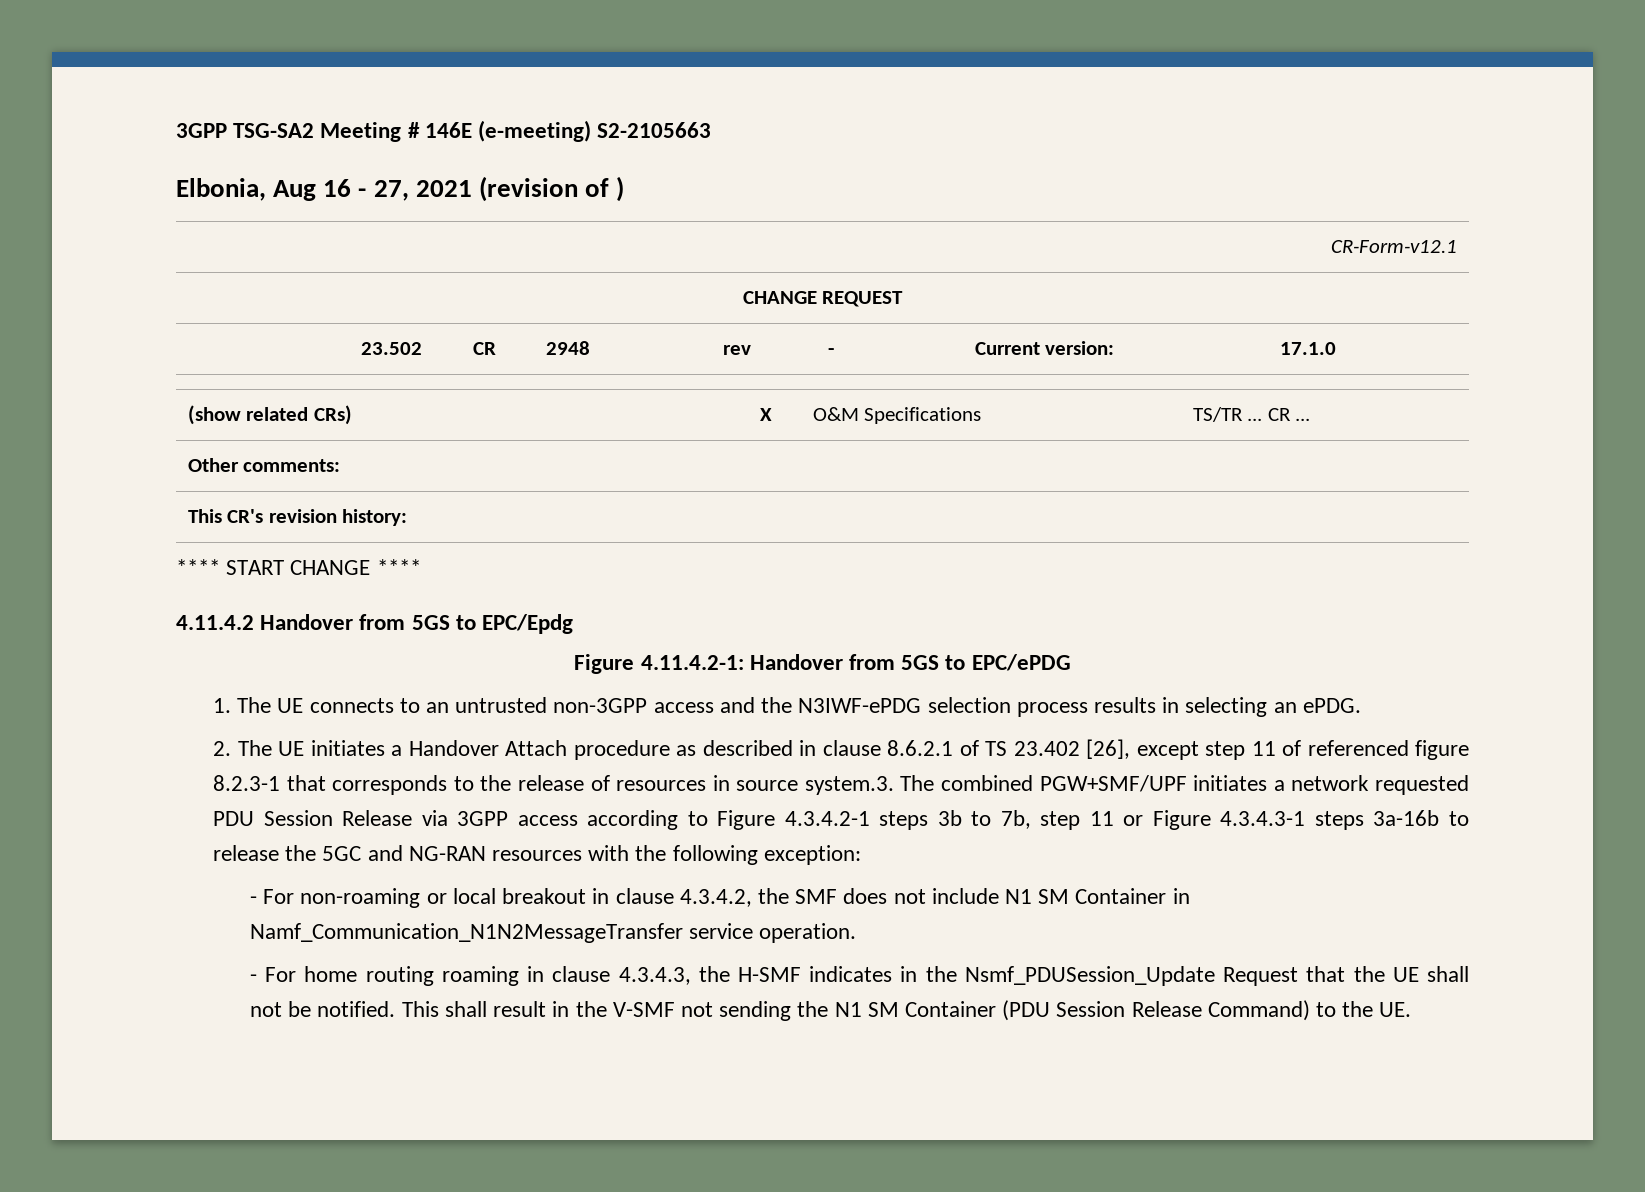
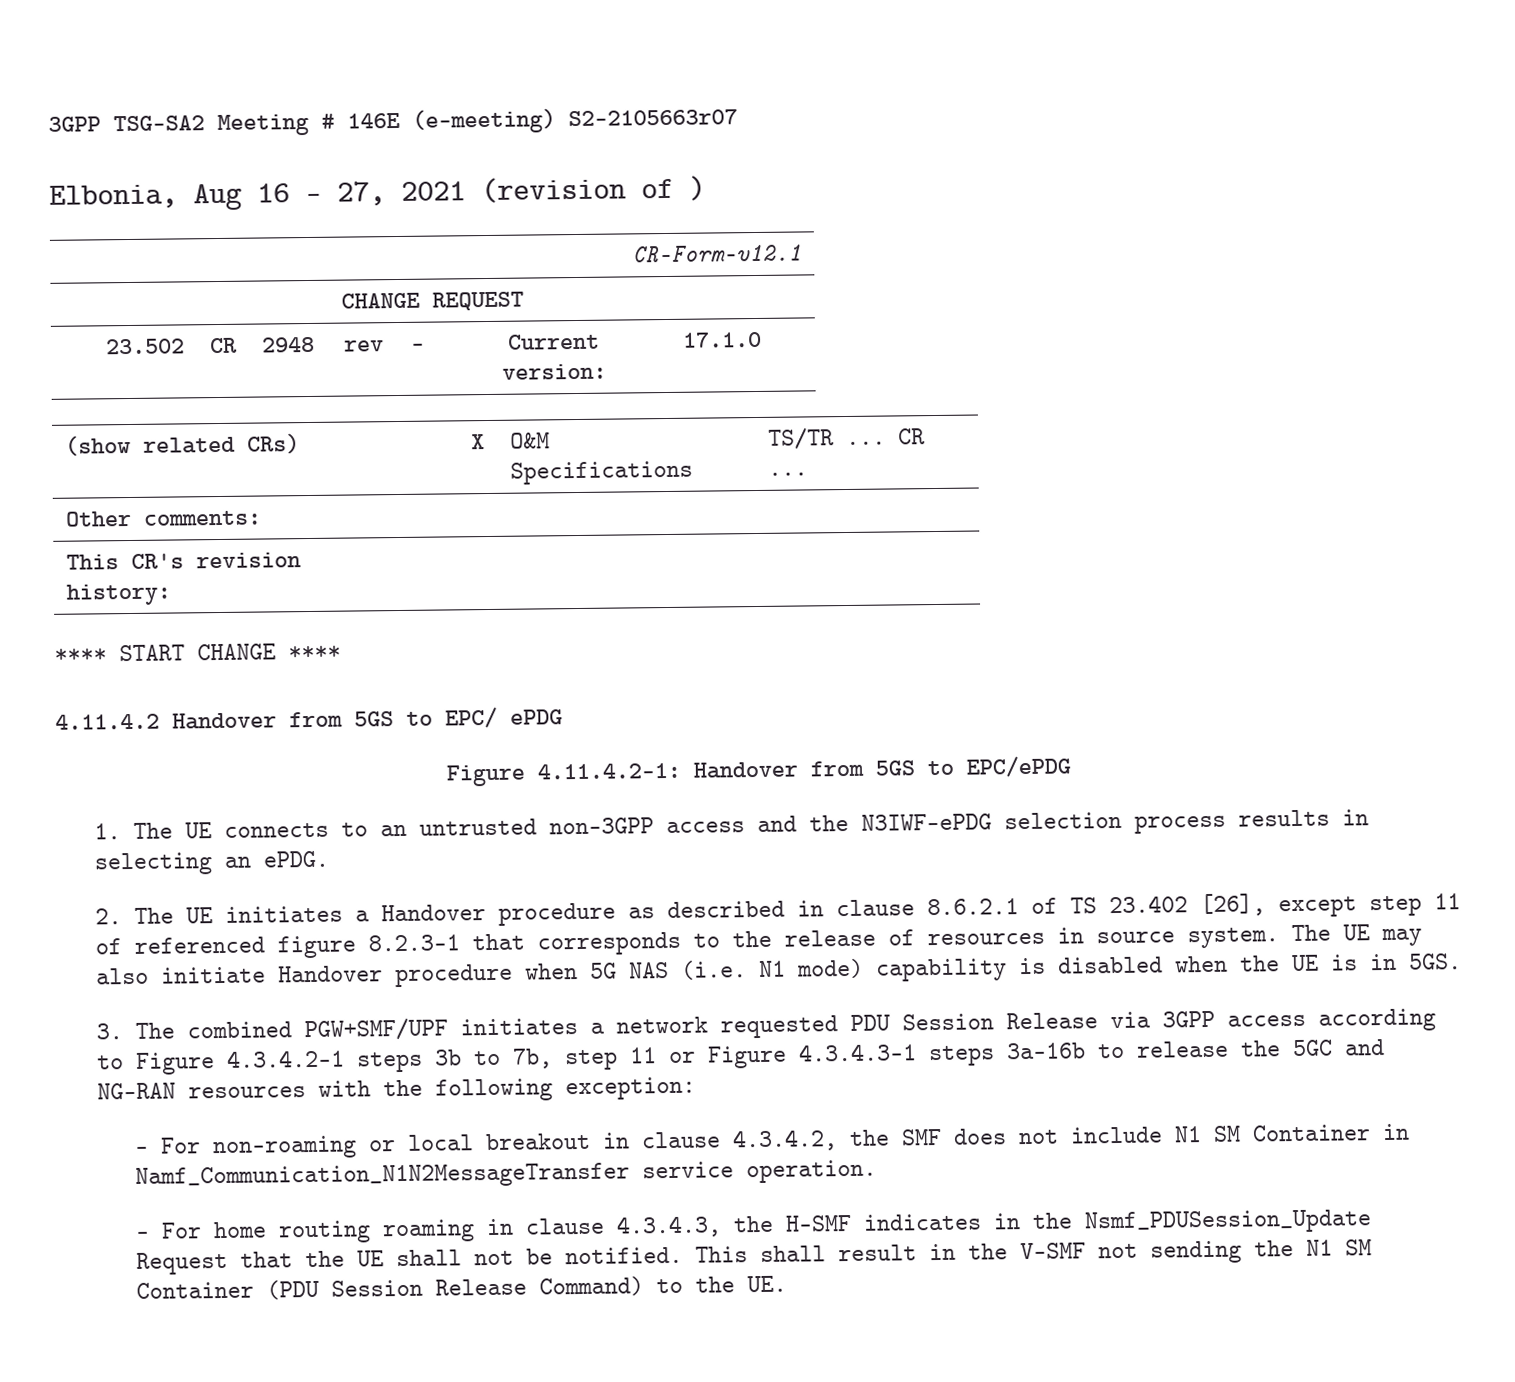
- 3GPP TSG-SA2 Meeting # 146E (e-meeting) S2-2105663
+ 3GPP TSG-SA2 Meeting # 146E (e-meeting) S2-2105663r07
- 4.11.4.2 Handover from 5GS to EPC/Epdg
+ 4.11.4.2 Handover from 5GS to EPC/ ePDG
- 2. The UE initiates a Handover Attach procedure as described in clause 8.6.2.1 of TS 23.402 [26], except step 11 of referenced figure 8.2.3-1 that corresponds to the release of resources in source system.3. The combined PGW+SMF/UPF initiates a network requested PDU Session Release via 3GPP access according to Figure 4.3.4.2-1 steps 3b to 7b, step 11 or Figure 4.3.4.3-1 steps 3a-16b to release the 5GC and NG-RAN resources with the following exception:
+ 2. The UE initiates a Handover procedure as described in clause 8.6.2.1 of TS 23.402 [26], except step 11 of referenced figure 8.2.3-1 that corresponds to the release of resources in source system. The UE may also initiate Handover procedure when 5G NAS (i.e. N1 mode) capability is disabled when the UE is in 5GS.
+ 3. The combined PGW+SMF/UPF initiates a network requested PDU Session Release via 3GPP access according to Figure 4.3.4.2-1 steps 3b to 7b, step 11 or Figure 4.3.4.3-1 steps 3a-16b to release the 5GC and NG-RAN resources with the following exception:

